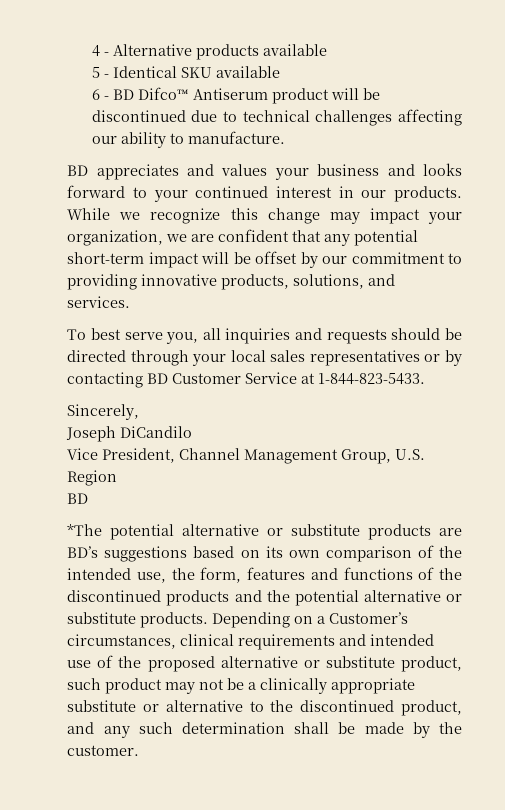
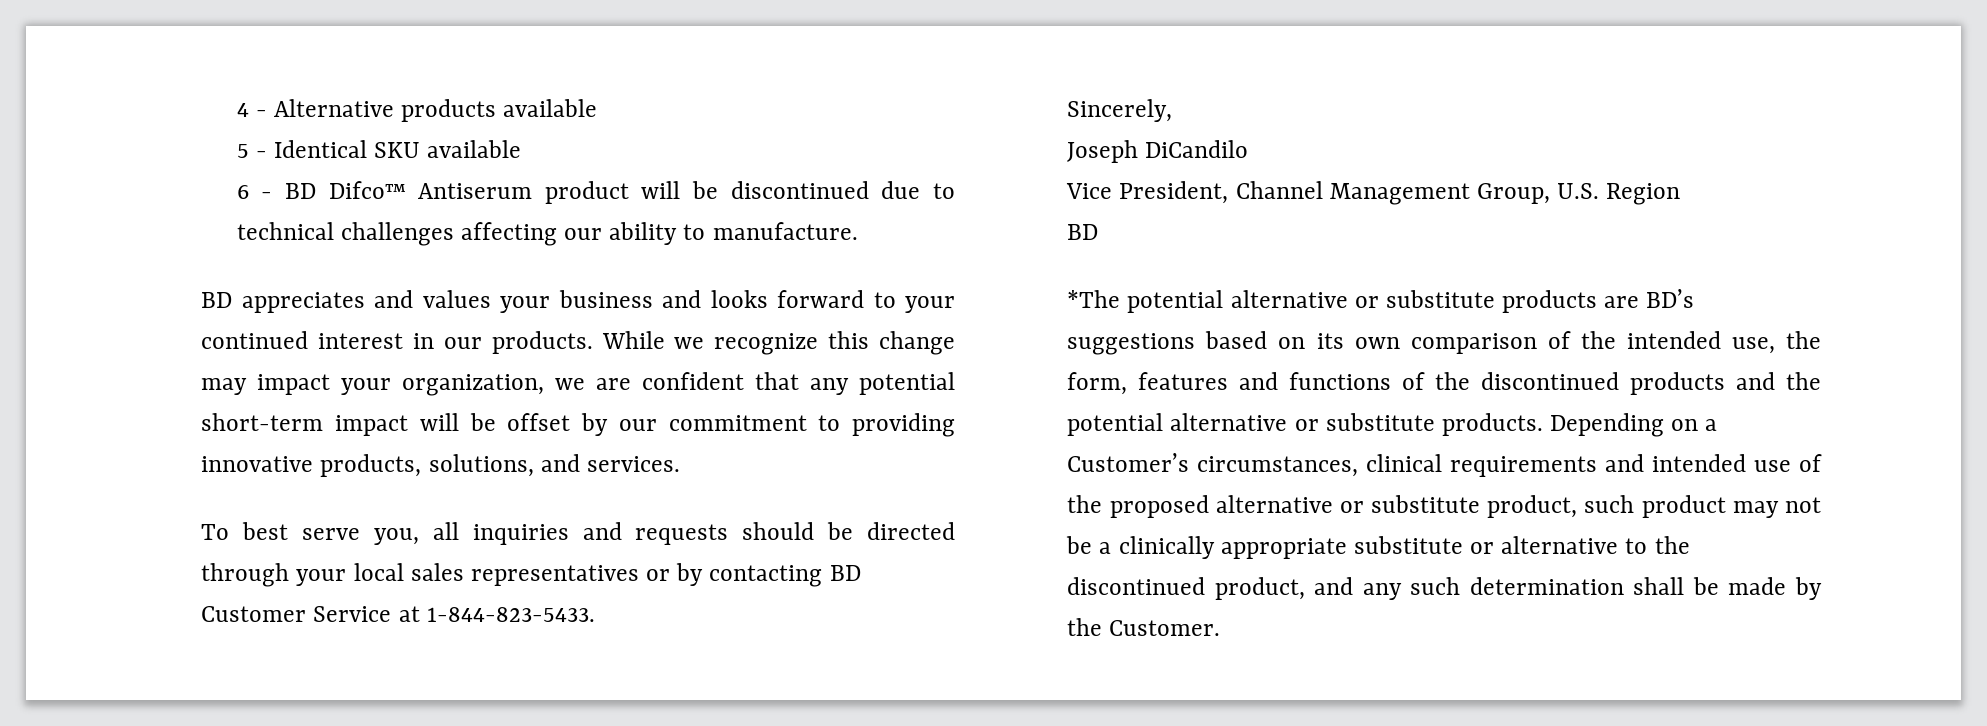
- Depending on a Customer’s circumstances, clinical requirements and intended use of the proposed alternative or substitute product, such product may not be a clinically appropriate substitute or alternative to the discontinued product, and any such determination shall be made by the customer.
+ Depending on a Customer’s circumstances, clinical requirements and intended use of the proposed alternative or substitute product, such product may not be a clinically appropriate substitute or alternative to the discontinued product, and any such determination shall be made by the Customer.

